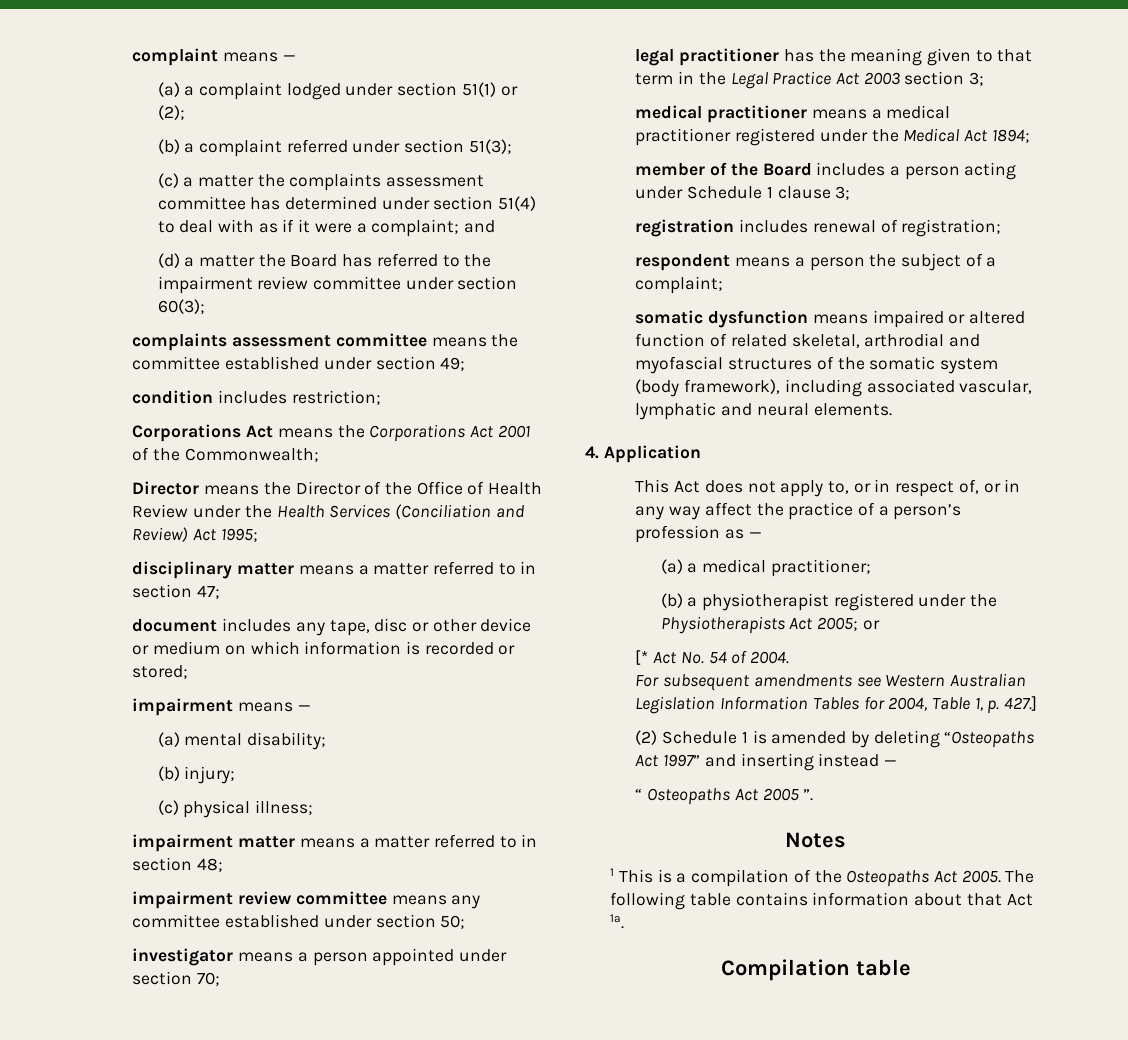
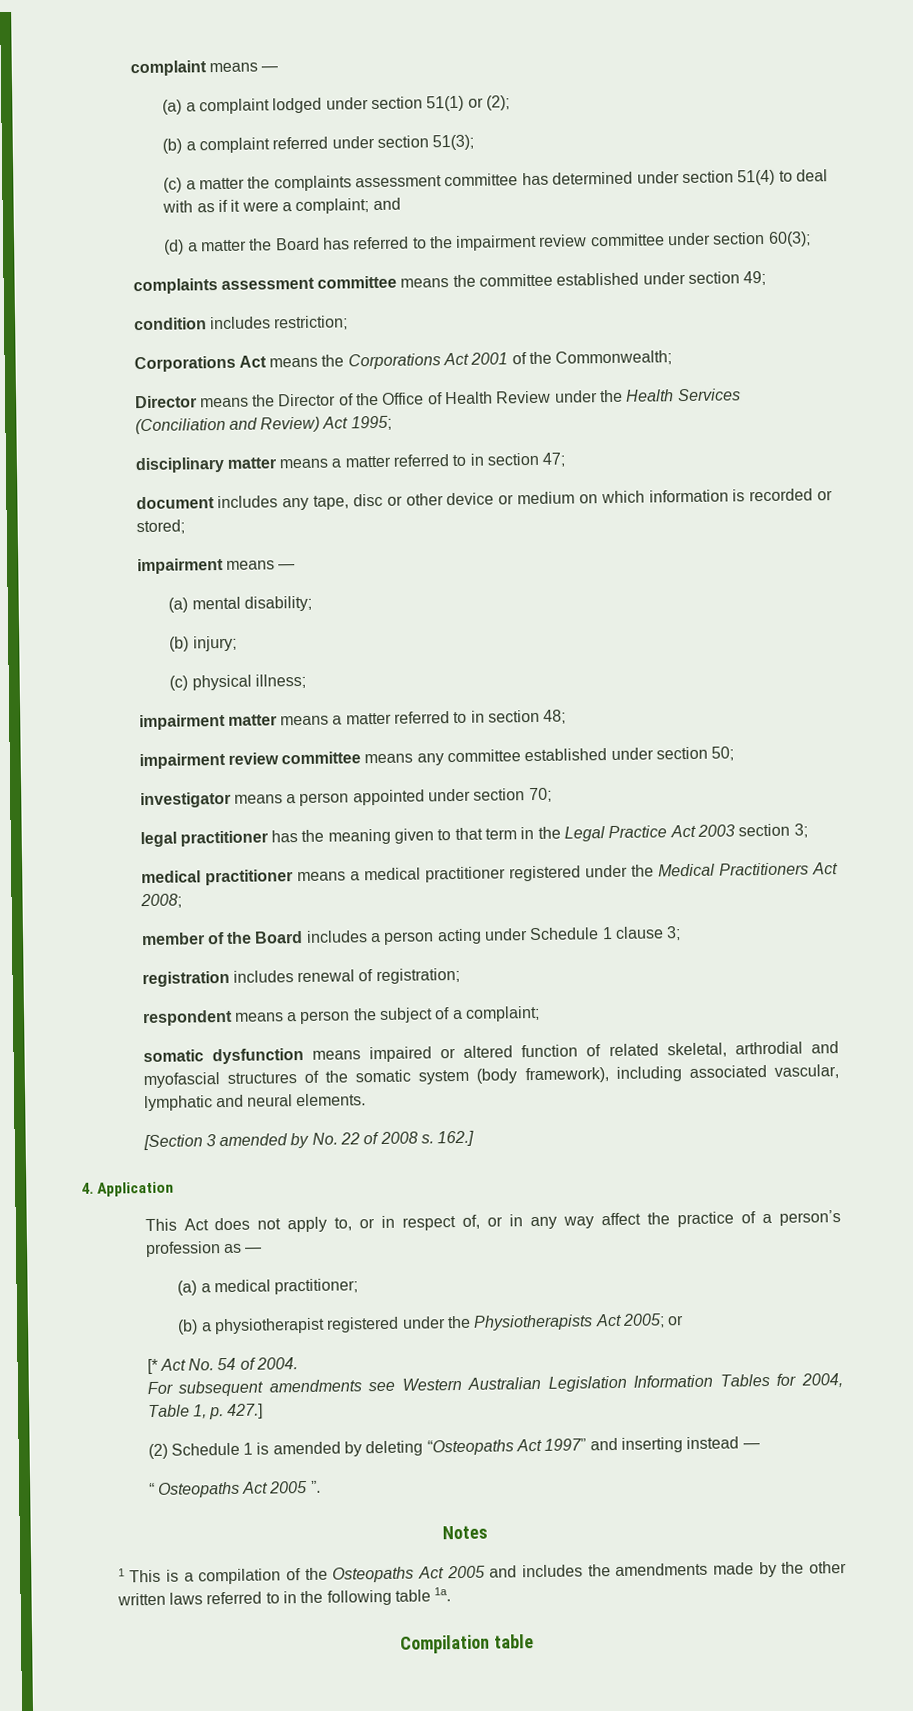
- medical practitioner means a medical practitioner registered under the Medical Act 1894;
+ medical practitioner means a medical practitioner registered under the Medical Practitioners Act 2008;
+ [Section 3 amended by No. 22 of 2008 s. 162.]
- 1 This is a compilation of the Osteopaths Act 2005. The following table contains information about that Act 1a.
+ 1 This is a compilation of the Osteopaths Act 2005 and includes the amendments made by the other written laws referred to in the following table 1a.

